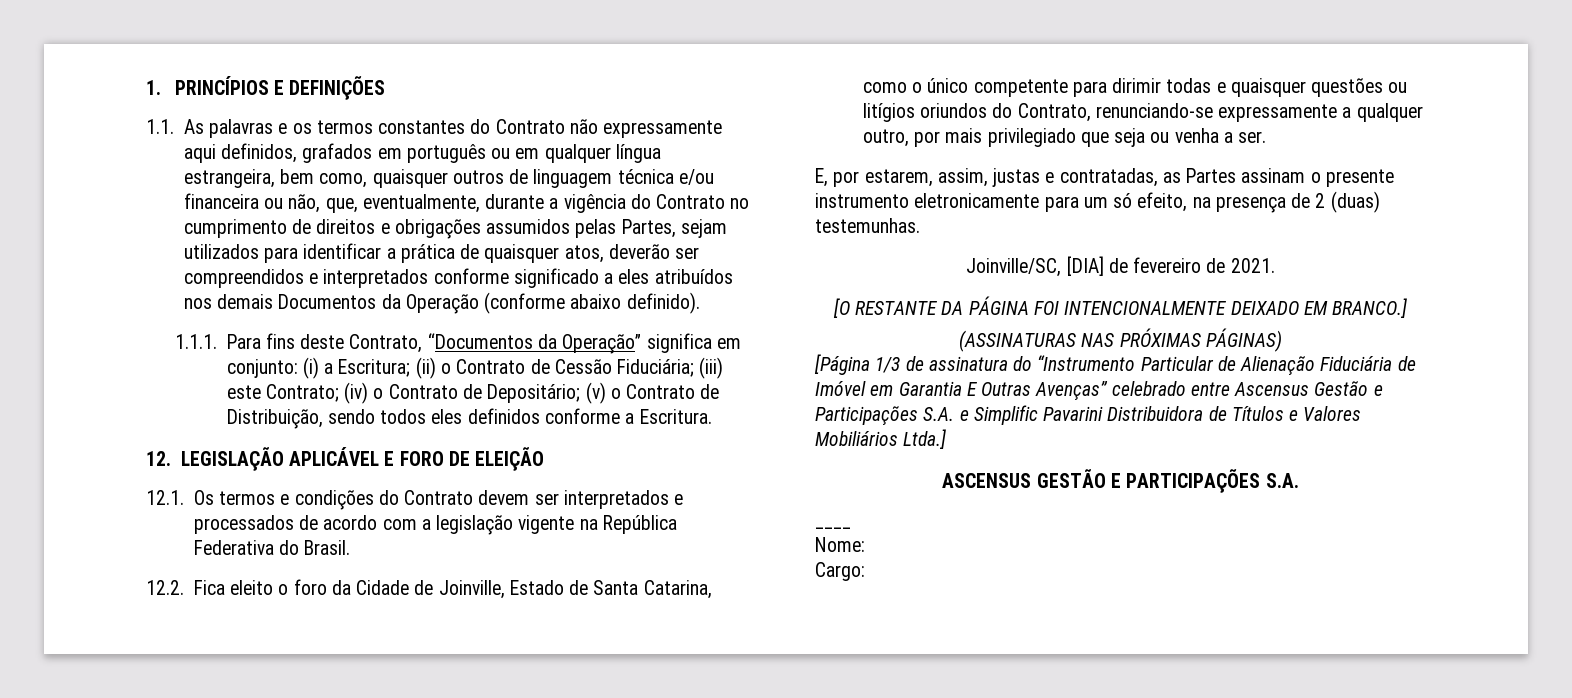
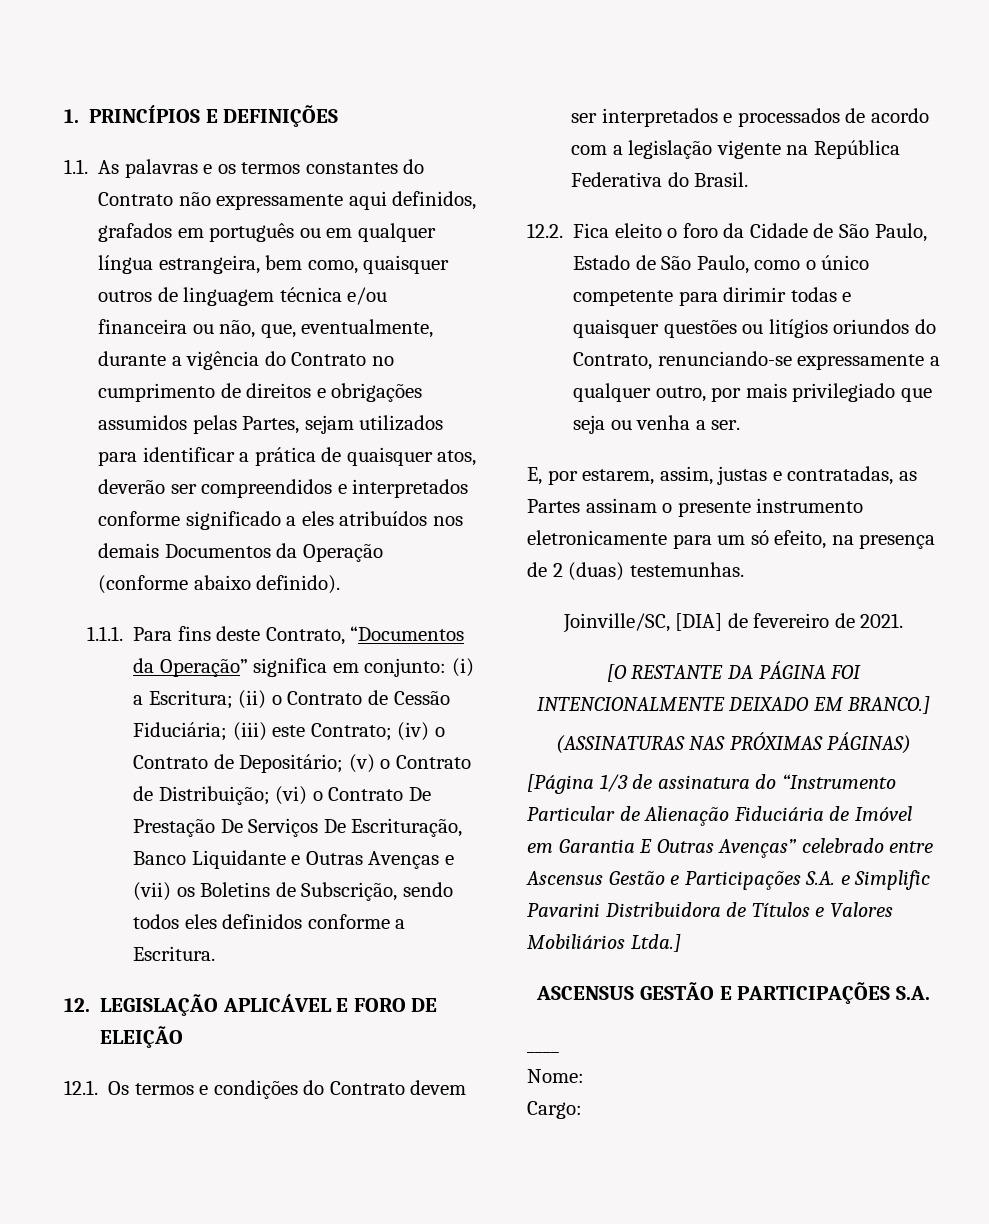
- 1.1.1. Para fins deste Contrato, “Documentos da Operação” significa em conjunto: (i) a Escritura; (ii) o Contrato de Cessão Fiduciária; (iii) este Contrato; (iv) o Contrato de Depositário; (v) o Contrato de Distribuição, sendo todos eles definidos conforme a Escritura.
+ 1.1.1. Para fins deste Contrato, “Documentos da Operação” significa em conjunto: (i) a Escritura; (ii) o Contrato de Cessão Fiduciária; (iii) este Contrato; (iv) o Contrato de Depositário; (v) o Contrato de Distribuição; (vi) o Contrato De Prestação De Serviços De Escrituração, Banco Liquidante e Outras Avenças e (vii) os Boletins de Subscrição, sendo todos eles definidos conforme a Escritura.
- 12.2. Fica eleito o foro da Cidade de Joinville, Estado de Santa Catarina, como o único competente para dirimir todas e quaisquer questões ou litígios oriundos do Contrato, renunciando-se expressamente a qualquer outro, por mais privilegiado que seja ou venha a ser.
+ 12.2. Fica eleito o foro da Cidade de São Paulo, Estado de São Paulo, como o único competente para dirimir todas e quaisquer questões ou litígios oriundos do Contrato, renunciando-se expressamente a qualquer outro, por mais privilegiado que seja ou venha a ser.

